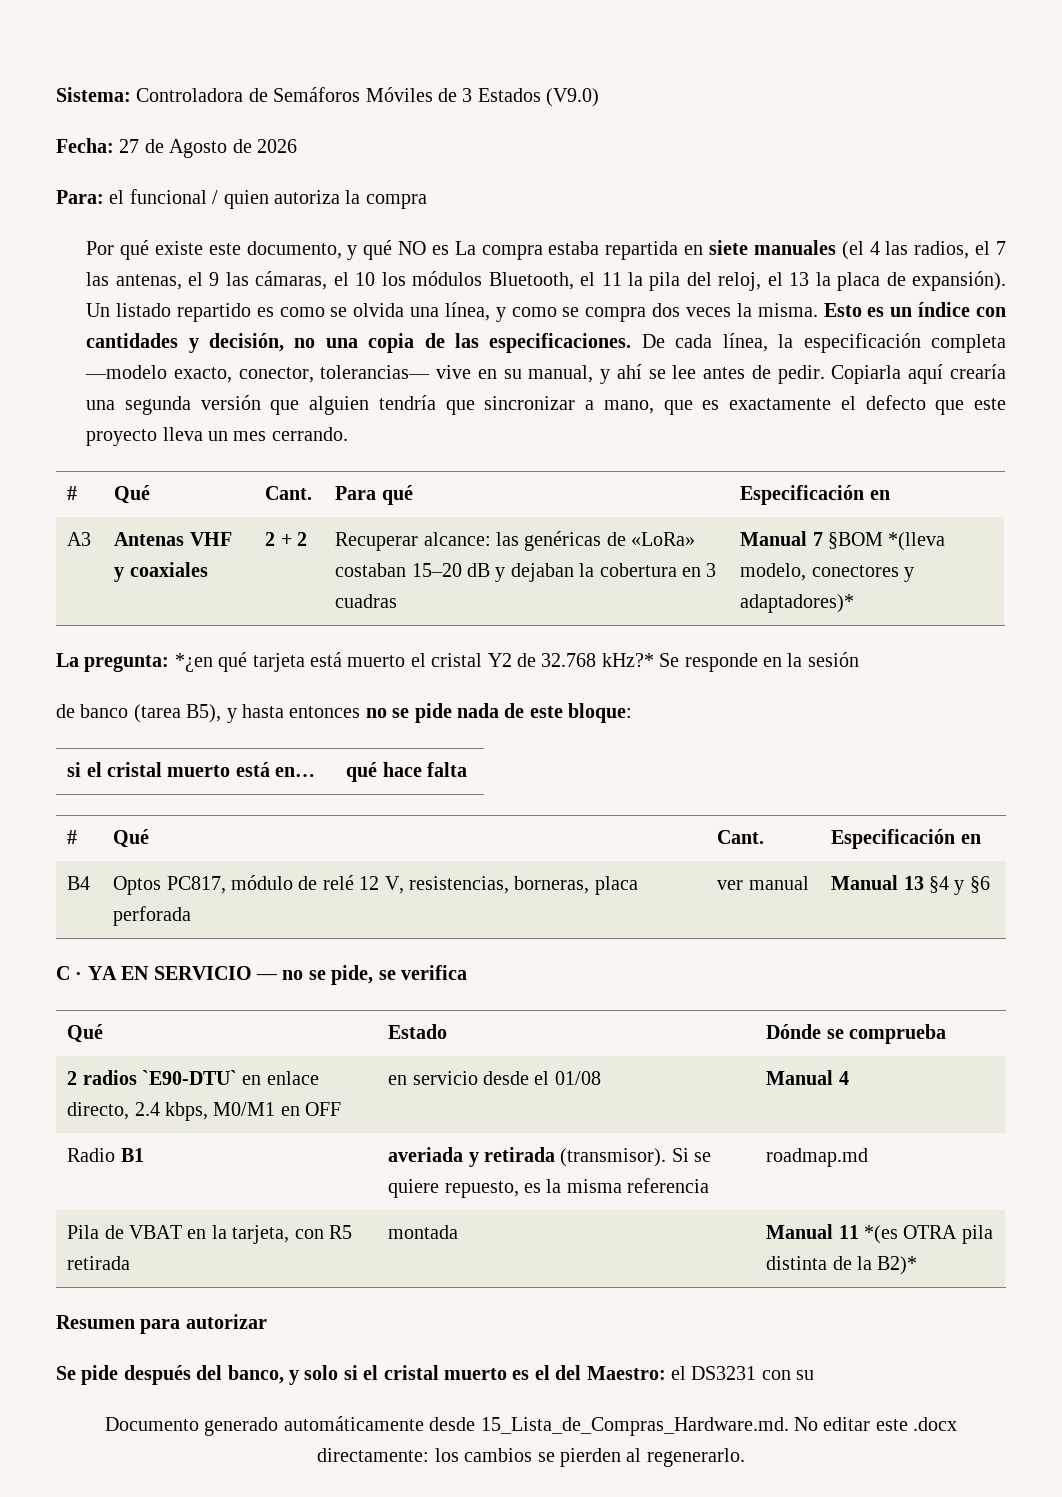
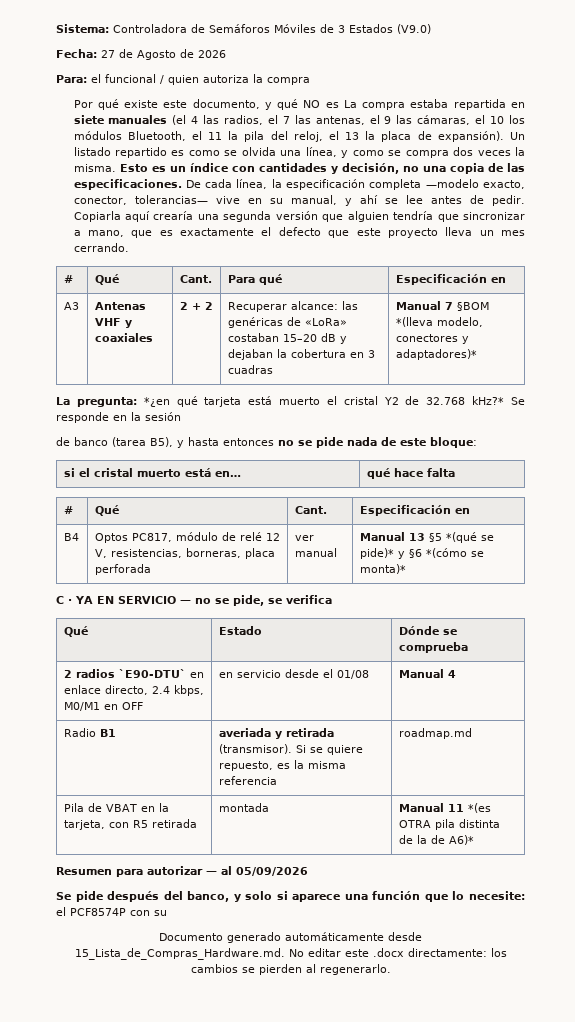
- B4 | Optos PC817, módulo de relé 12 V, resistencias, borneras, placa perforada | ver manual | Manual 13 §4 y §6
+ B4 | Optos PC817, módulo de relé 12 V, resistencias, borneras, placa perforada | ver manual | Manual 13 §5 *(qué se pide)* y §6 *(cómo se monta)*
- Pila de VBAT en la tarjeta, con R5 retirada | montada | Manual 11 *(es OTRA pila distinta de la B2)*
+ Pila de VBAT en la tarjeta, con R5 retirada | montada | Manual 11 *(es OTRA pila distinta de la de A6)*
- Resumen para autorizar
+ Resumen para autorizar — al 05/09/2026
- Se pide después del banco, y solo si el cristal muerto es el del Maestro: el DS3231 con su
+ Se pide después del banco, y solo si aparece una función que lo necesite: el PCF8574P con su

